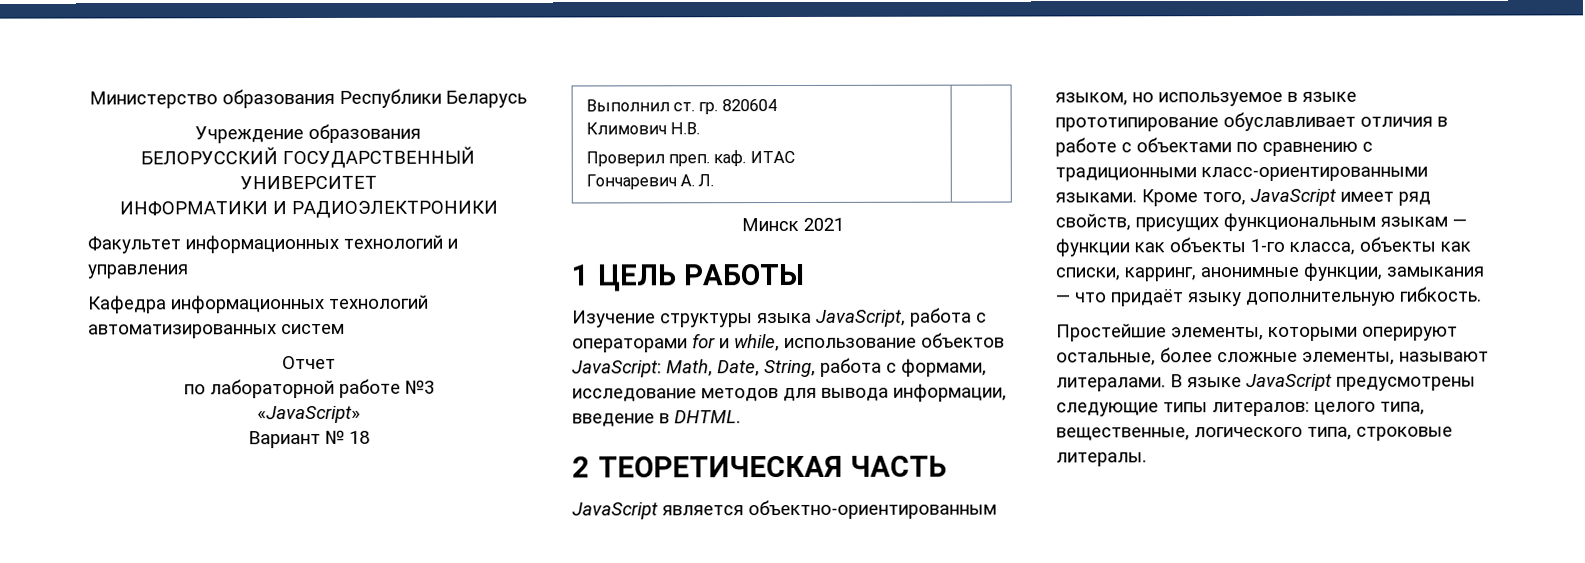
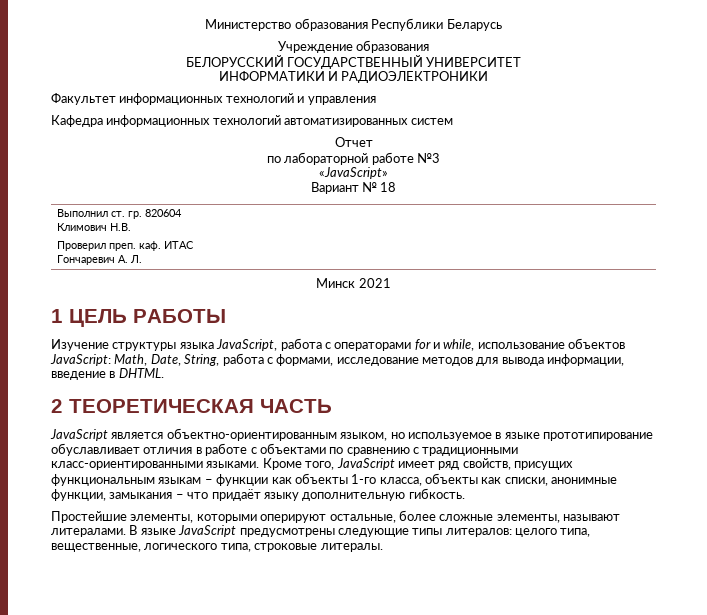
- Кроме того, JavaScript имеет ряд свойств, присущих функциональным языкам — функции как объекты 1-го класса, объекты как списки, карринг, анонимные функции, замыкания — что придаёт языку дополнительную гибкость.
+ Кроме того, JavaScript имеет ряд свойств, присущих функциональным языкам – функции как объекты 1-го класса, объекты как списки, анонимные функции, замыкания – что придаёт языку дополнительную гибкость.

